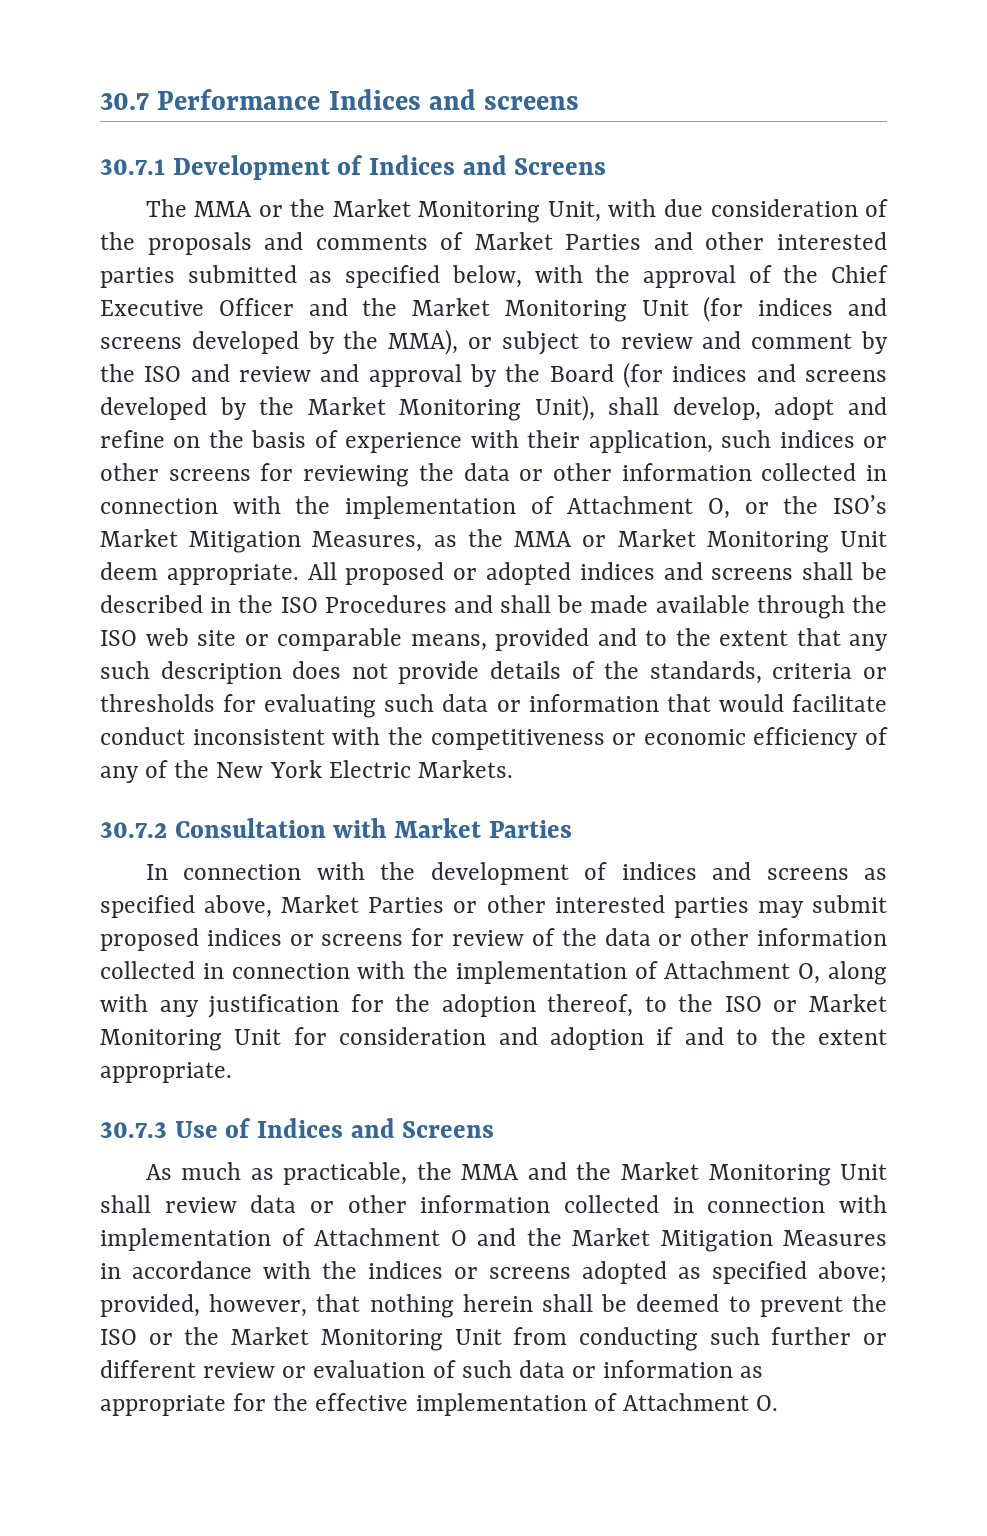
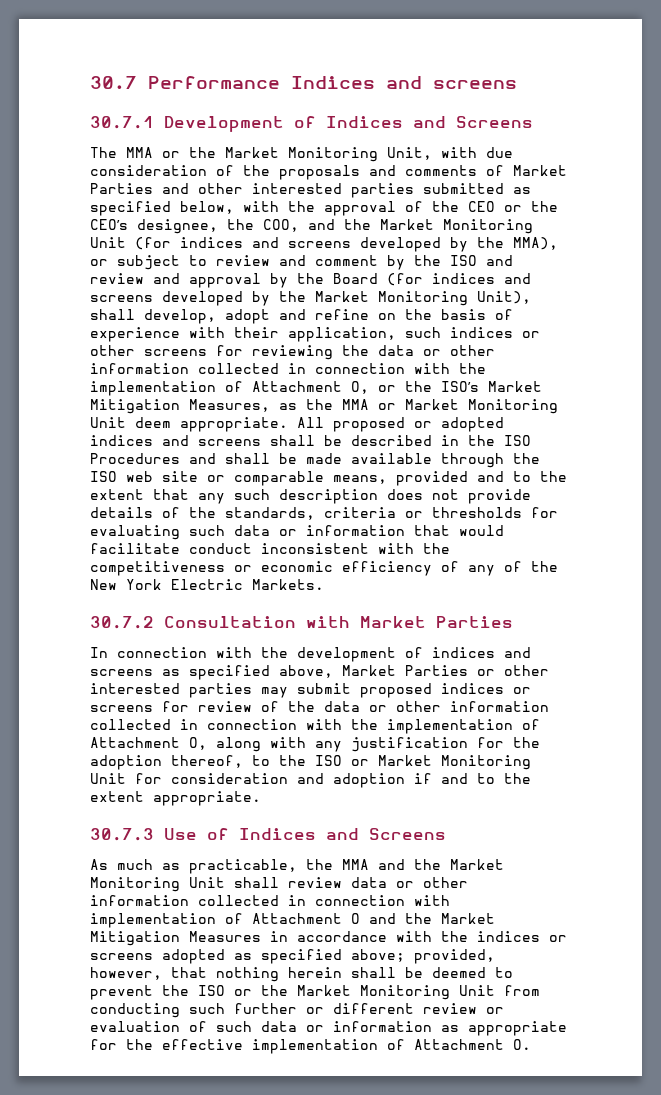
- The MMA or the Market Monitoring Unit, with due consideration of the proposals and comments of Market Parties and other interested parties submitted as specified below, with the approval of the Chief Executive Officer and the Market Monitoring Unit (for indices and screens developed by the MMA), or subject to review and comment by the ISO and review and approval by the Board (for indices and screens developed by the Market Monitoring Unit), shall develop, adopt and refine on the basis of experience with their application, such indices or other screens for reviewing the data or other information collected in connection with the implementation of Attachment O, or the ISO’s Market Mitigation Measures, as the MMA or Market Monitoring Unit deem appropriate.
+ The MMA or the Market Monitoring Unit, with due consideration of the proposals and comments of Market Parties and other interested parties submitted as specified below, with the approval of the CEO or the CEO’s designee, the COO, and the Market Monitoring Unit (for indices and screens developed by the MMA), or subject to review and comment by the ISO and review and approval by the Board (for indices and screens developed by the Market Monitoring Unit), shall develop, adopt and refine on the basis of experience with their application, such indices or other screens for reviewing the data or other information collected in connection with the implementation of Attachment O, or the ISO’s Market Mitigation Measures, as the MMA or Market Monitoring Unit deem appropriate.

